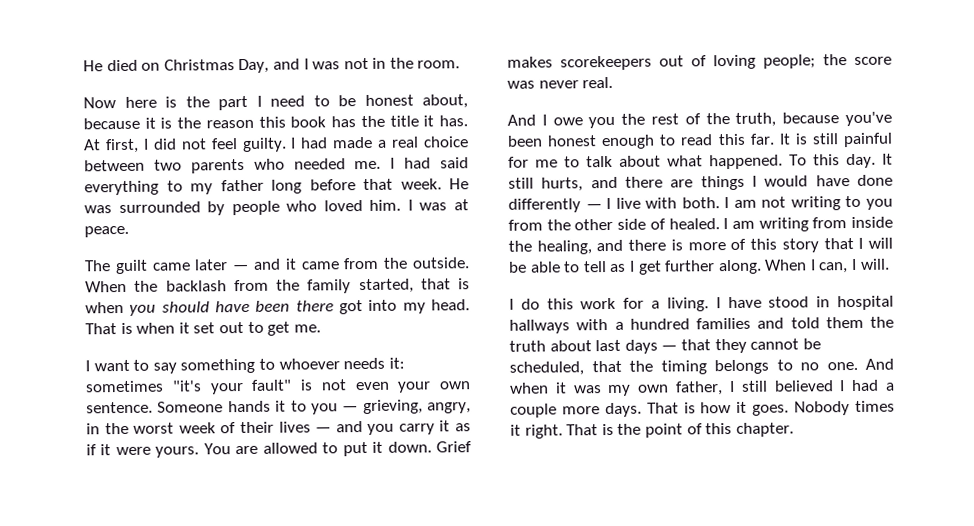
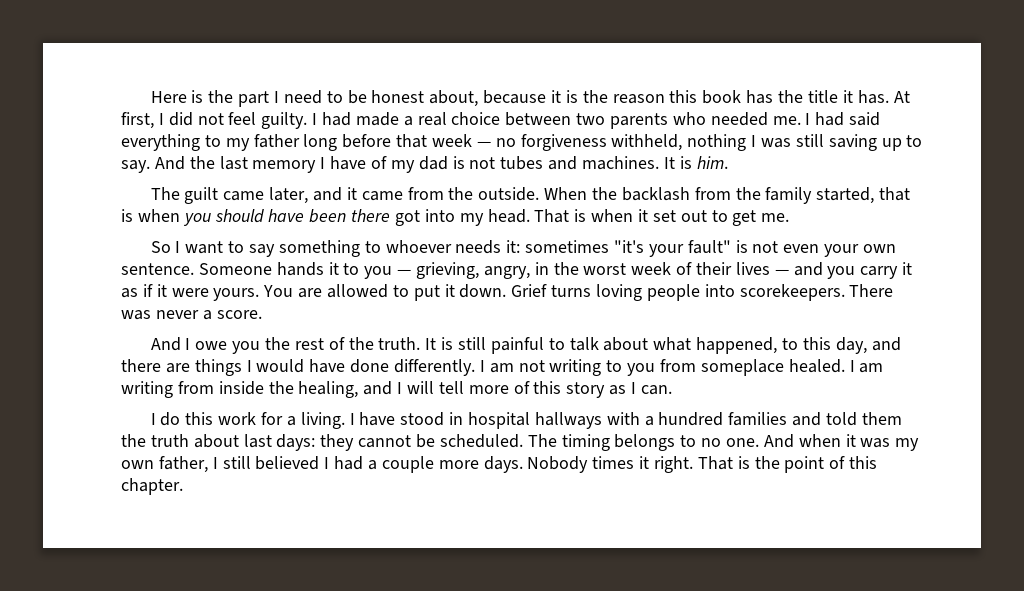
- He died on Christmas Day, and I was not in the room.
- Now here is the part I need to be honest about, because it is the reason this book has the title it has.
+ Here is the part I need to be honest about, because it is the reason this book has the title it has.
- I had said everything to my father long before that week. He was surrounded by people who loved him. I was at peace.
+ I had said everything to my father long before that week — no forgiveness withheld, nothing I was still saving up to say. And the last memory I have of my dad is not tubes and machines. It is him.
- The guilt came later — and it came from the outside.
+ The guilt came later, and it came from the outside.
- I want to say something to whoever needs it: sometimes "it's your fault" is not even your own sentence.
+ So I want to say something to whoever needs it: sometimes "it's your fault" is not even your own sentence.
- Grief makes scorekeepers out of loving people; the score was never real.
+ Grief turns loving people into scorekeepers. There was never a score.
- And I owe you the rest of the truth, because you've been honest enough to read this far.
+ And I owe you the rest of the truth.
- It is still painful for me to talk about what happened. To this day. It still hurts, and there are things I would have done differently — I live with both.
+ It is still painful to talk about what happened, to this day, and there are things I would have done differently.
- I am not writing to you from the other side of healed.
+ I am not writing to you from someplace healed.
- I am writing from inside the healing, and there is more of this story that I will be able to tell as I get further along. When I can, I will.
+ I am writing from inside the healing, and I will tell more of this story as I can.
- I have stood in hospital hallways with a hundred families and told them the truth about last days — that they cannot be scheduled, that the timing belongs to no one.
+ I have stood in hospital hallways with a hundred families and told them the truth about last days: they cannot be scheduled. The timing belongs to no one.
- That is how it goes.

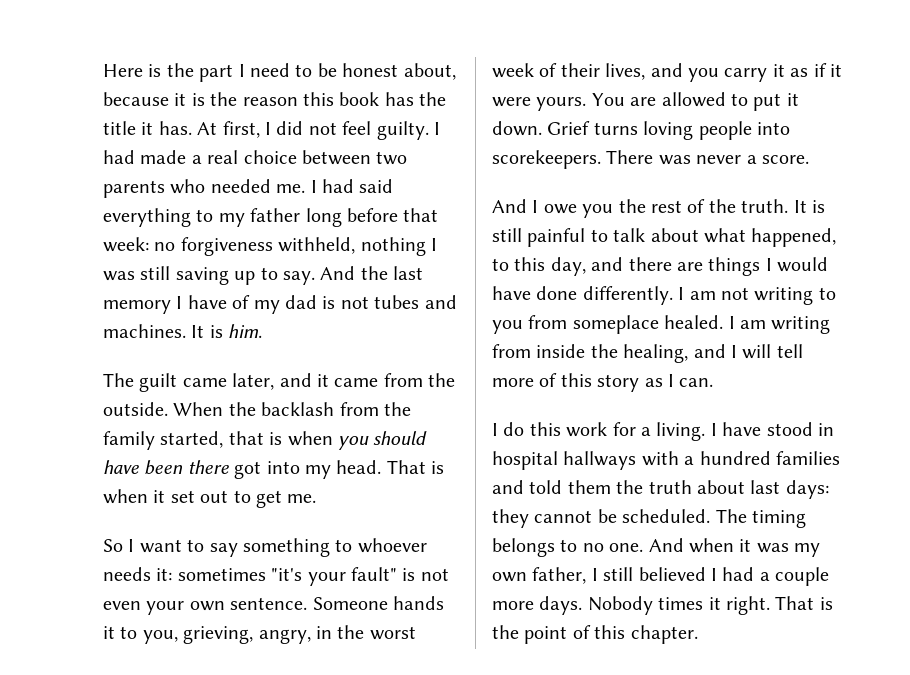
- I had said everything to my father long before that week — no forgiveness withheld, nothing I was still saving up to say.
+ I had said everything to my father long before that week: no forgiveness withheld, nothing I was still saving up to say.
- Someone hands it to you — grieving, angry, in the worst week of their lives — and you carry it as if it were yours.
+ Someone hands it to you, grieving, angry, in the worst week of their lives, and you carry it as if it were yours.

